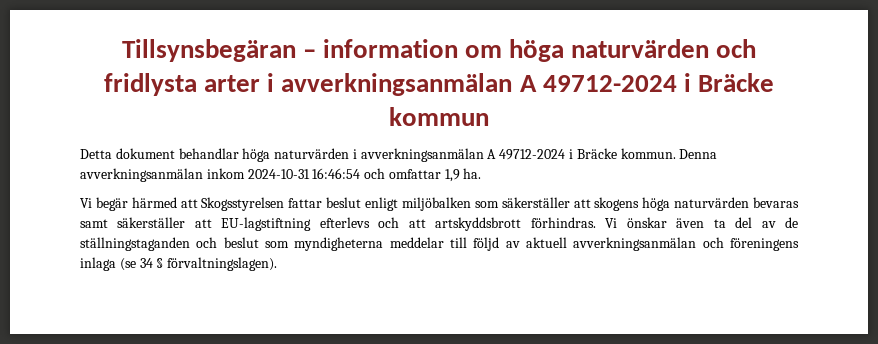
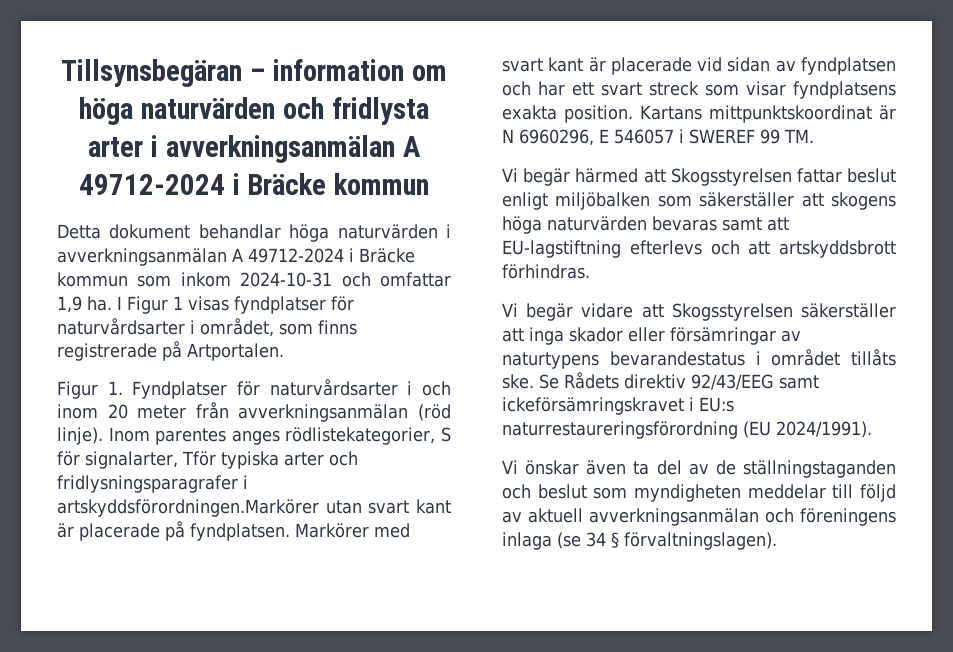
- Detta dokument behandlar höga naturvärden i avverkningsanmälan A 49712-2024 i Bräcke kommun. Denna avverkningsanmälan inkom 2024-10-31 16:46:54 och omfattar 1,9 ha.
+ Detta dokument behandlar höga naturvärden i avverkningsanmälan A 49712-2024 i Bräcke kommun som inkom 2024-10-31 och omfattar 1,9 ha. I Figur 1 visas fyndplatser för naturvårdsarter i området, som finns registrerade på Artportalen.
+ Figur 1. Fyndplatser för naturvårdsarter i och inom 20 meter från avverkningsanmälan (röd linje). Inom parentes anges rödlistekategorier, S för signalarter, Tför typiska arter och fridlysningsparagrafer i artskyddsförordningen.Markörer utan svart kant är placerade på fyndplatsen. Markörer med svart kant är placerade vid sidan av fyndplatsen och har ett svart streck som visar fyndplatsens exakta position. Kartans mittpunktskoordinat är N 6960296, E 546057 i SWEREF 99 TM.
- Vi begär härmed att Skogsstyrelsen fattar beslut enligt miljöbalken som säkerställer att skogens höga naturvärden bevaras samt säkerställer att EU-lagstiftning efterlevs och att artskyddsbrott förhindras. Vi önskar även ta del av de ställningstaganden och beslut som myndigheterna meddelar till följd av aktuell avverkningsanmälan och föreningens inlaga (se 34 § förvaltningslagen).
+ Vi begär härmed att Skogsstyrelsen fattar beslut enligt miljöbalken som säkerställer att skogens höga naturvärden bevaras samt att EU-lagstiftning efterlevs och att artskyddsbrott förhindras.
+ Vi begär vidare att Skogsstyrelsen säkerställer att inga skador eller försämringar av naturtypens bevarandestatus i området tillåts ske. Se Rådets direktiv 92/43/EEG samt ickeförsämringskravet i EU:s naturrestaureringsförordning (EU 2024/1991).
+ Vi önskar även ta del av de ställningstaganden och beslut som myndigheten meddelar till följd av aktuell avverkningsanmälan och föreningens inlaga (se 34 § förvaltningslagen).

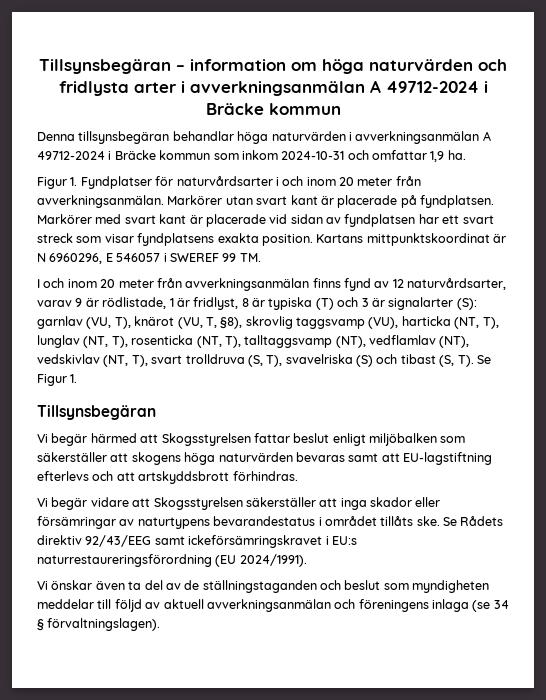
- Detta dokument behandlar höga naturvärden i avverkningsanmälan A 49712-2024 i Bräcke kommun som inkom 2024-10-31 och omfattar 1,9 ha. I Figur 1 visas fyndplatser för naturvårdsarter i området, som finns registrerade på Artportalen.
+ Denna tillsynsbegäran behandlar höga naturvärden i avverkningsanmälan A 49712-2024 i Bräcke kommun som inkom 2024-10-31 och omfattar 1,9 ha.
- Figur 1. Fyndplatser för naturvårdsarter i och inom 20 meter från avverkningsanmälan (röd linje). Inom parentes anges rödlistekategorier, S för signalarter, Tför typiska arter och fridlysningsparagrafer i artskyddsförordningen.Markörer utan svart kant är placerade på fyndplatsen.
+ Figur 1. Fyndplatser för naturvårdsarter i och inom 20 meter från avverkningsanmälan. Markörer utan svart kant är placerade på fyndplatsen.
- Markörer med svart kant är placerade vid sidan av fyndplatsen och har ett svart streck som visar fyndplatsens exakta position.
+ Markörer med svart kant är placerade vid sidan av fyndplatsen har ett svart streck som visar fyndplatsens exakta position.
+ I och inom 20 meter från avverkningsanmälan finns fynd av 12 naturvårdsarter, varav 9 är rödlistade, 1 är fridlyst, 8 är typiska (T) och 3 är signalarter (S): garnlav (VU, T), knärot (VU, T, §8), skrovlig taggsvamp (VU), harticka (NT, T), lunglav (NT, T), rosenticka (NT, T), talltaggsvamp (NT), vedflamlav (NT), vedskivlav (NT, T), svart trolldruva (S, T), svavelriska (S) och tibast (S, T). Se Figur 1.
+ Tillsynsbegäran

